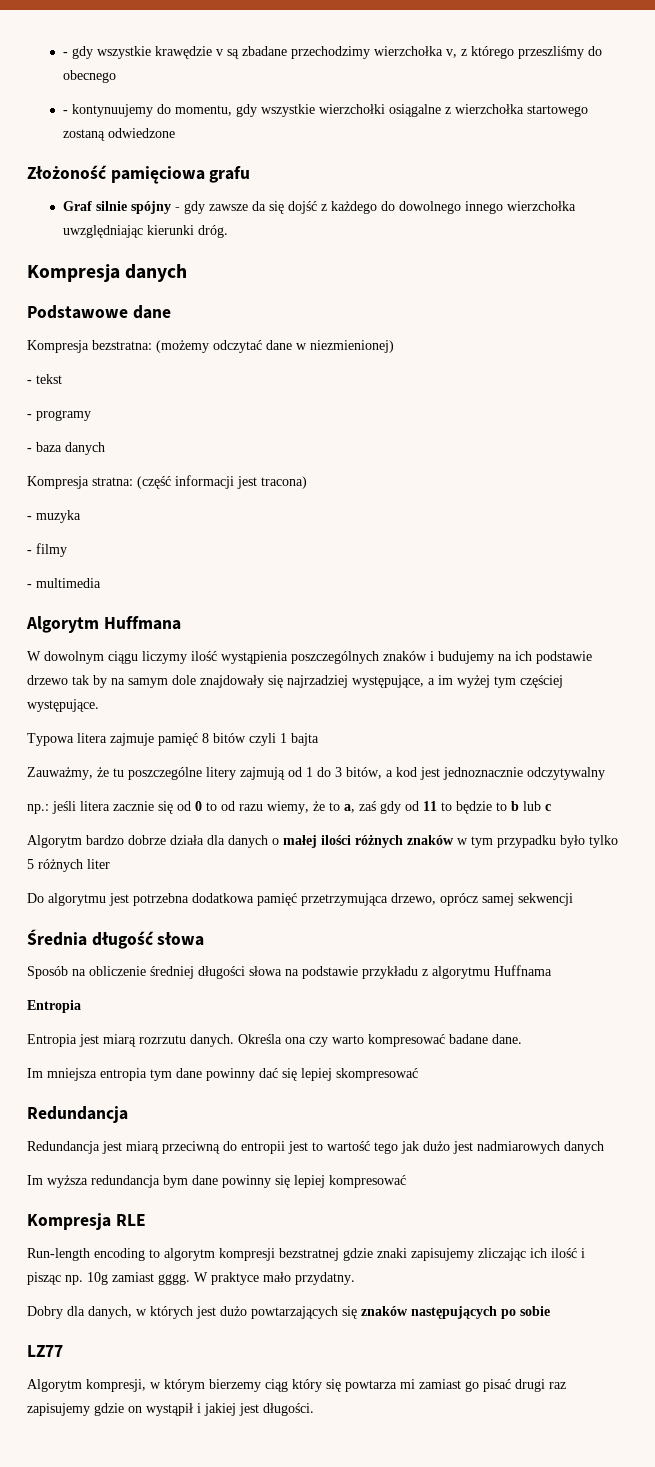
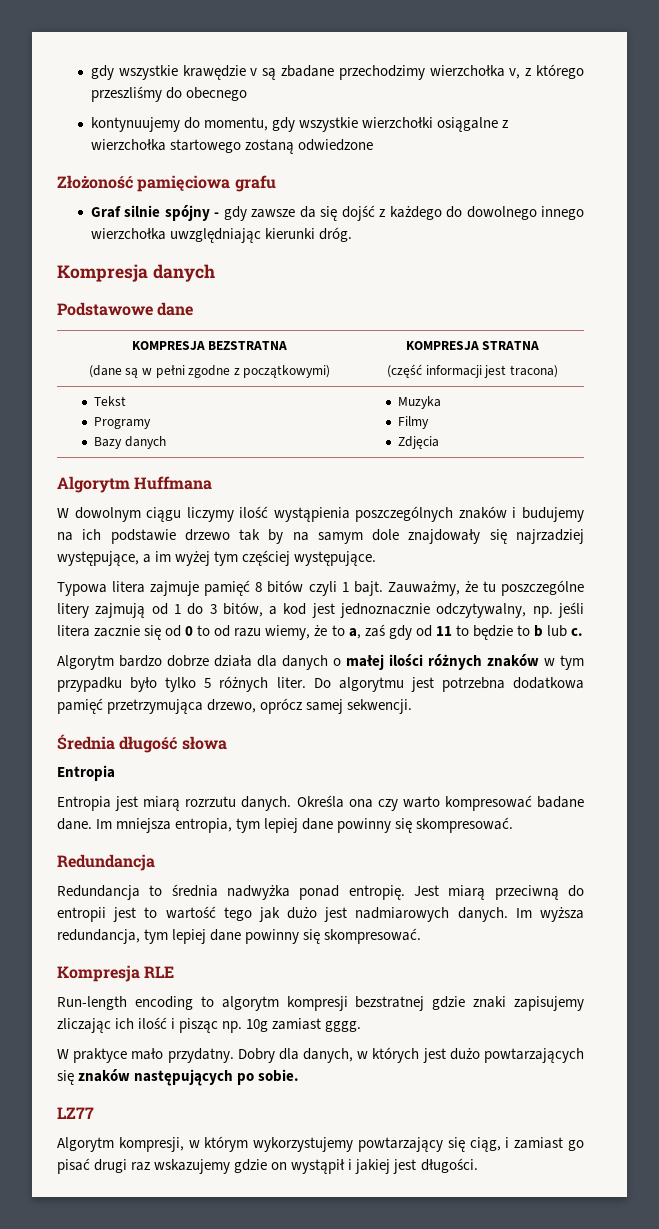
- - gdy wszystkie krawędzie v są zbadane przechodzimy wierzchołka v, z którego przeszliśmy do obecnego
+ gdy wszystkie krawędzie v są zbadane przechodzimy wierzchołka v, z którego przeszliśmy do obecnego
- - kontynuujemy do momentu, gdy wszystkie wierzchołki osiągalne z wierzchołka startowego zostaną odwiedzone
+ kontynuujemy do momentu, gdy wszystkie wierzchołki osiągalne z wierzchołka startowego zostaną odwiedzone
- Kompresja bezstratna: (możemy odczytać dane w niezmienionej)
- - tekst
- - programy
- - baza danych
- Kompresja stratna: (część informacji jest tracona)
- - muzyka
- - filmy
- - multimedia
+ KOMPRESJA BEZSTRATNA
+ (dane są w pełni zgodne z początkowymi) | KOMPRESJA STRATNA
+ (część informacji jest tracona)
+ Tekst
+ Programy
+ Bazy danych | Muzyka
+ Filmy
+ Zdjęcia
- Typowa litera zajmuje pamięć 8 bitów czyli 1 bajta
- Zauważmy, że tu poszczególne litery zajmują od 1 do 3 bitów, a kod jest jednoznacznie odczytywalny
- np.: jeśli litera zacznie się od 0 to od razu wiemy, że to a, zaś gdy od 11 to będzie to b lub c
+ Typowa litera zajmuje pamięć 8 bitów czyli 1 bajt. Zauważmy, że tu poszczególne litery zajmują od 1 do 3 bitów, a kod jest jednoznacznie odczytywalny, np. jeśli litera zacznie się od 0 to od razu wiemy, że to a, zaś gdy od 11 to będzie to b lub c.
- Algorytm bardzo dobrze działa dla danych o małej ilości różnych znaków w tym przypadku było tylko 5 różnych liter
- Do algorytmu jest potrzebna dodatkowa pamięć przetrzymująca drzewo, oprócz samej sekwencji
+ Algorytm bardzo dobrze działa dla danych o małej ilości różnych znaków w tym przypadku było tylko 5 różnych liter. Do algorytmu jest potrzebna dodatkowa pamięć przetrzymująca drzewo, oprócz samej sekwencji.
- Sposób na obliczenie średniej długości słowa na podstawie przykładu z algorytmu Huffnama
- Określa ona czy warto kompresować badane dane.
- Im mniejsza entropia tym dane powinny dać się lepiej skompresować
+ Określa ona czy warto kompresować badane dane. Im mniejsza entropia, tym lepiej dane powinny się skompresować.
  Redundancja
- Redundancja jest miarą przeciwną do entropii jest to wartość tego jak dużo jest nadmiarowych danych
- Im wyższa redundancja bym dane powinny się lepiej kompresować
+ Redundancja to średnia nadwyżka ponad entropię. Jest miarą przeciwną do entropii jest to wartość tego jak dużo jest nadmiarowych danych. Im wyższa redundancja, tym lepiej dane powinny się skompresować.
- Run-length encoding to algorytm kompresji bezstratnej gdzie znaki zapisujemy zliczając ich ilość i pisząc np. 10g zamiast gggg. W praktyce mało przydatny.
- Dobry dla danych, w których jest dużo powtarzających się znaków następujących po sobie
+ Run-length encoding to algorytm kompresji bezstratnej gdzie znaki zapisujemy zliczając ich ilość i pisząc np. 10g zamiast gggg.
+ W praktyce mało przydatny. Dobry dla danych, w których jest dużo powtarzających się znaków następujących po sobie.
- Algorytm kompresji, w którym bierzemy ciąg który się powtarza mi zamiast go pisać drugi raz zapisujemy gdzie on wystąpił i jakiej jest długości.
+ Algorytm kompresji, w którym wykorzystujemy powtarzający się ciąg, i zamiast go pisać drugi raz wskazujemy gdzie on wystąpił i jakiej jest długości.

